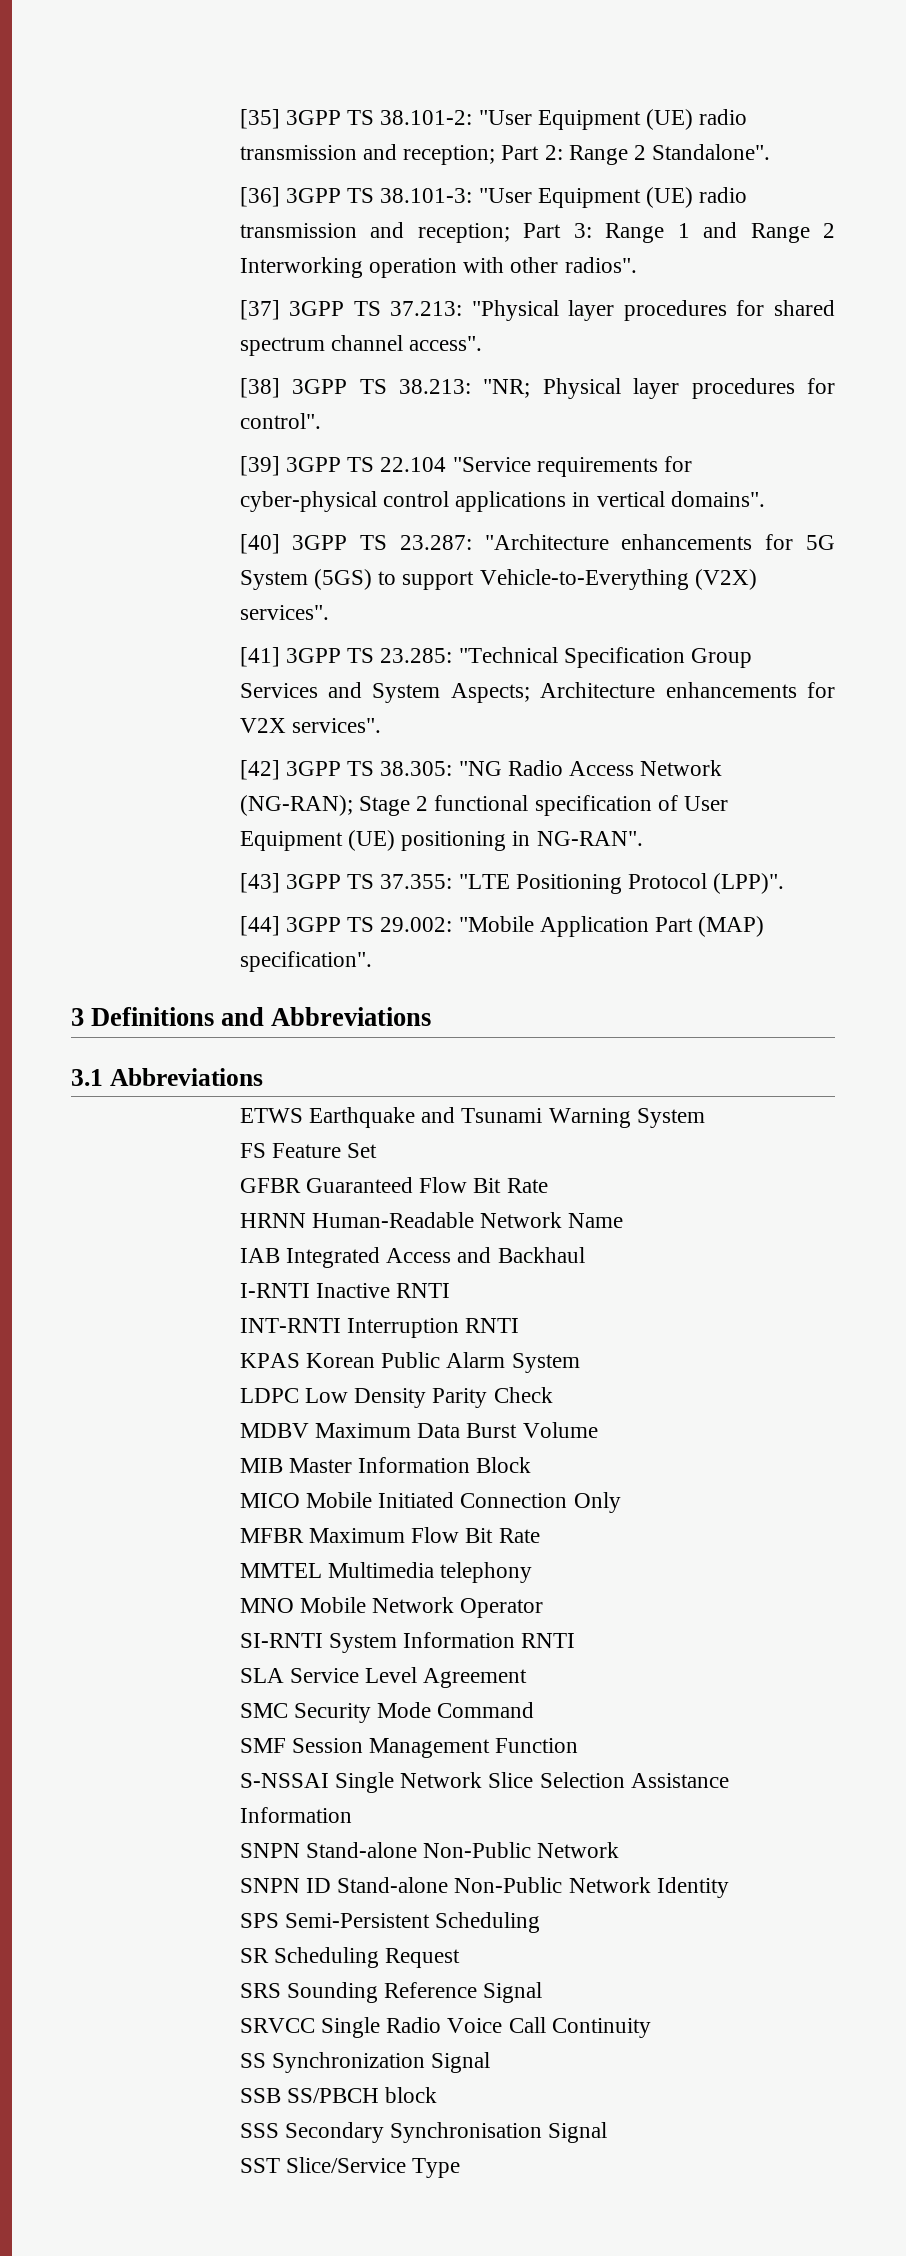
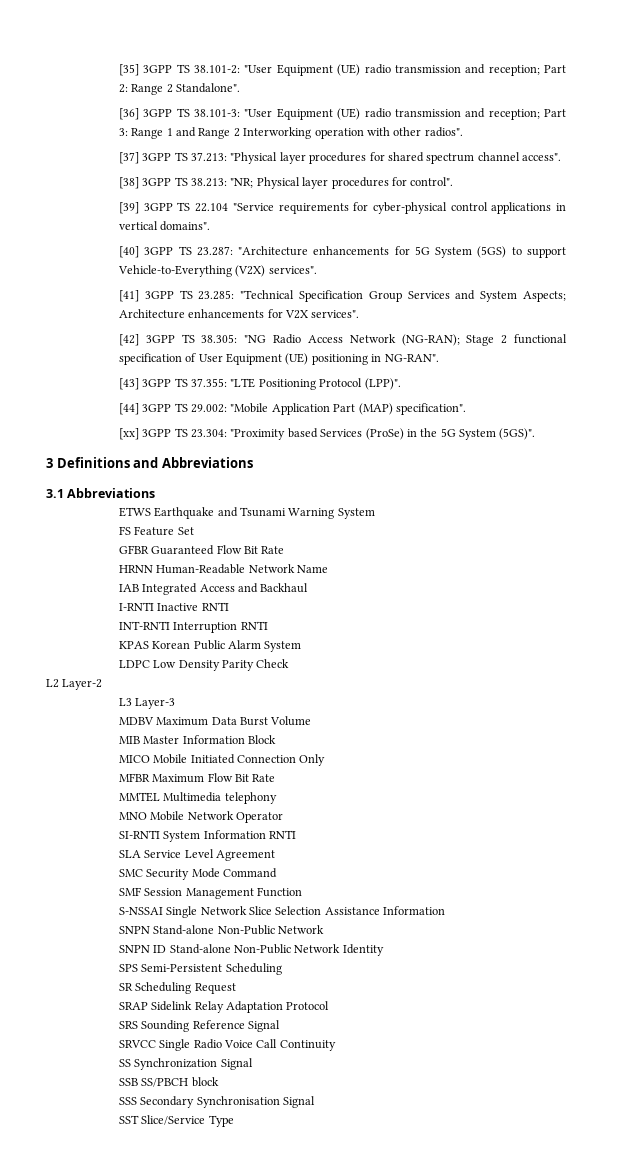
+ [xx] 3GPP TS 23.304: "Proximity based Services (ProSe) in the 5G System (5GS)".
+ L2 Layer-2
+ L3 Layer-3
+ SRAP Sidelink Relay Adaptation Protocol

